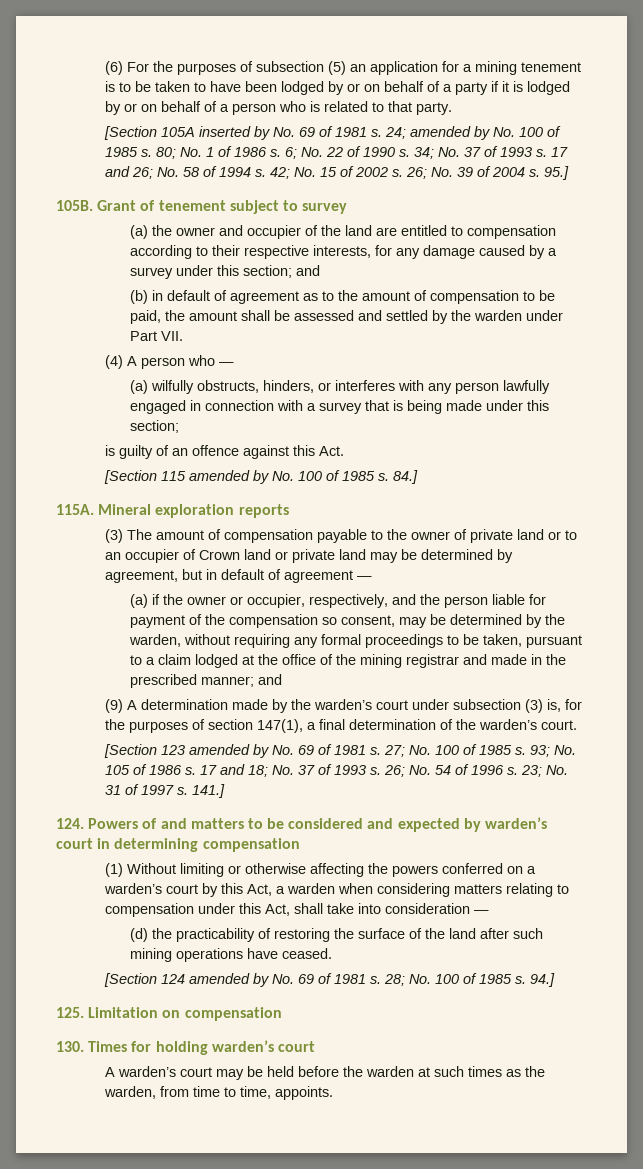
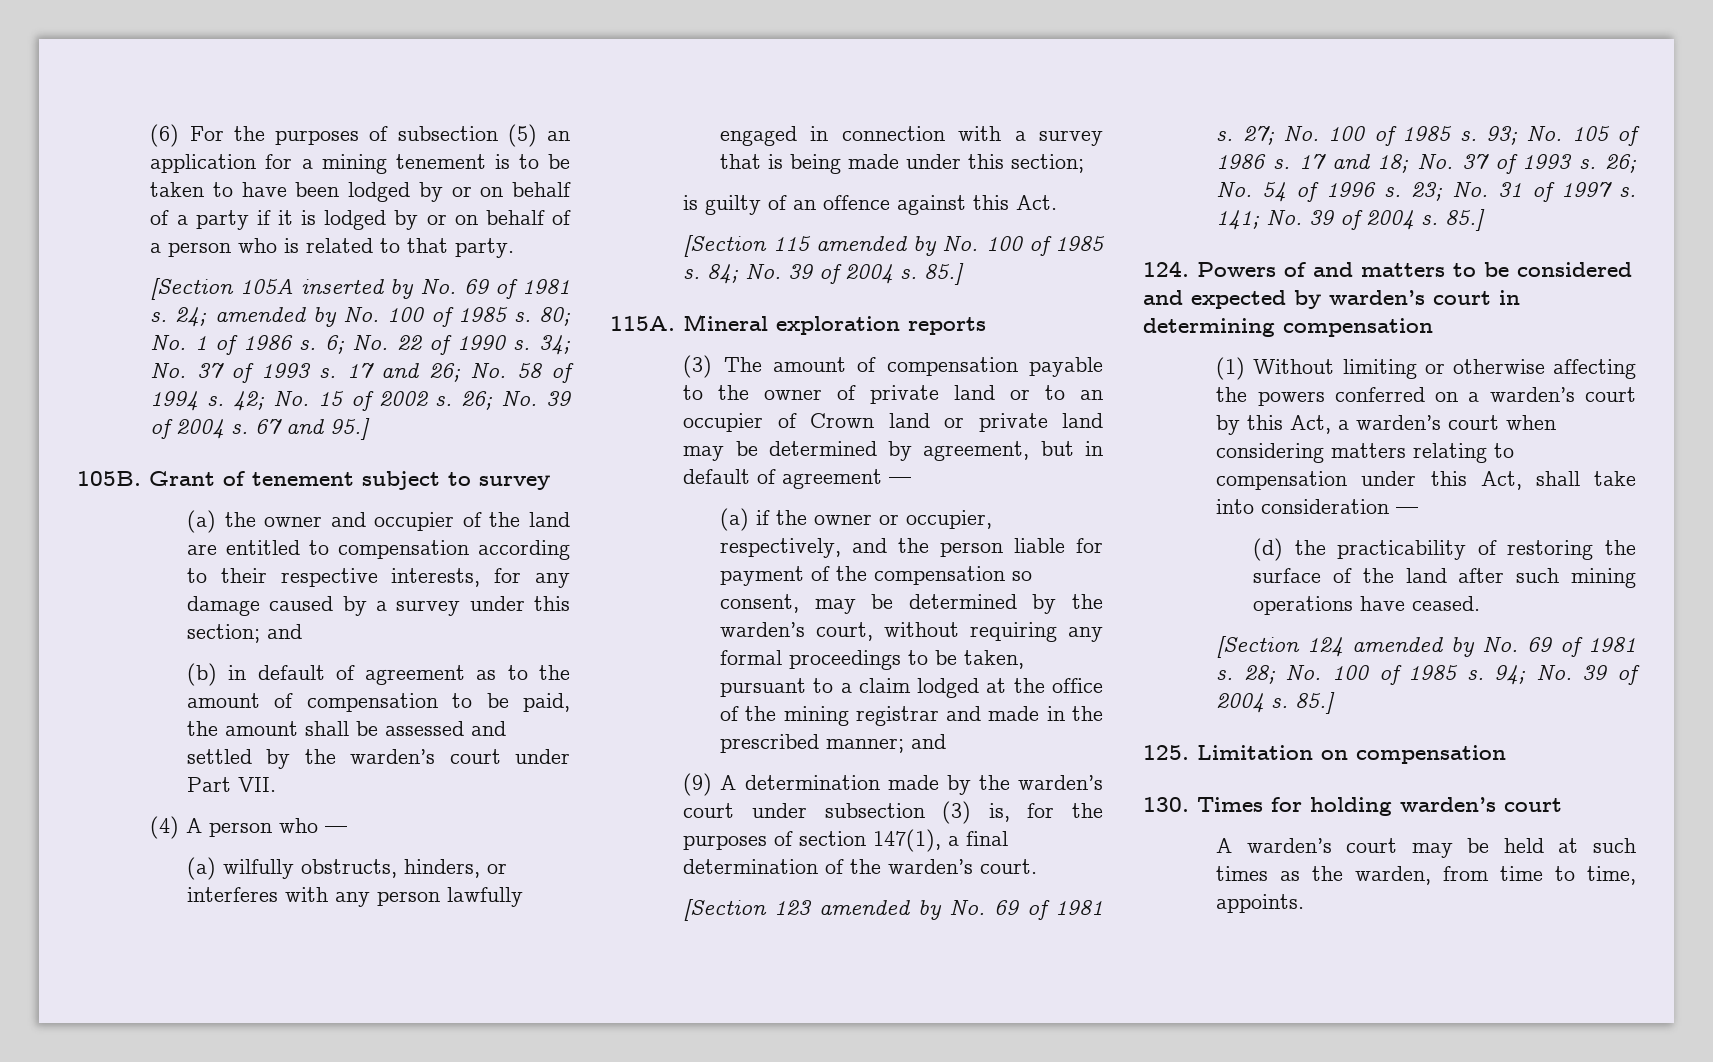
- 95.]
+ 67 and 95.]
- (b) in default of agreement as to the amount of compensation to be paid, the amount shall be assessed and settled by the warden under Part VII.
+ (b) in default of agreement as to the amount of compensation to be paid, the amount shall be assessed and settled by the warden’s court under Part VII.
- 84.]
+ 84; No. 39 of 2004 s. 85.]
- (a) if the owner or occupier, respectively, and the person liable for payment of the compensation so consent, may be determined by the warden, without requiring any formal proceedings to be taken, pursuant to a claim lodged at the office of the mining registrar and made in the prescribed manner; and
+ (a) if the owner or occupier, respectively, and the person liable for payment of the compensation so consent, may be determined by the warden’s court, without requiring any formal proceedings to be taken, pursuant to a claim lodged at the office of the mining registrar and made in the prescribed manner; and
- 141.]
+ 141; No. 39 of 2004 s. 85.]
- (1) Without limiting or otherwise affecting the powers conferred on a warden’s court by this Act, a warden when considering matters relating to compensation under this Act, shall take into consideration —
+ (1) Without limiting or otherwise affecting the powers conferred on a warden’s court by this Act, a warden’s court when considering matters relating to compensation under this Act, shall take into consideration —
- 94.]
+ 94; No. 39 of 2004 s. 85.]
- A warden’s court may be held before the warden at such times as the warden, from time to time, appoints.
+ A warden’s court may be held at such times as the warden, from time to time, appoints.

